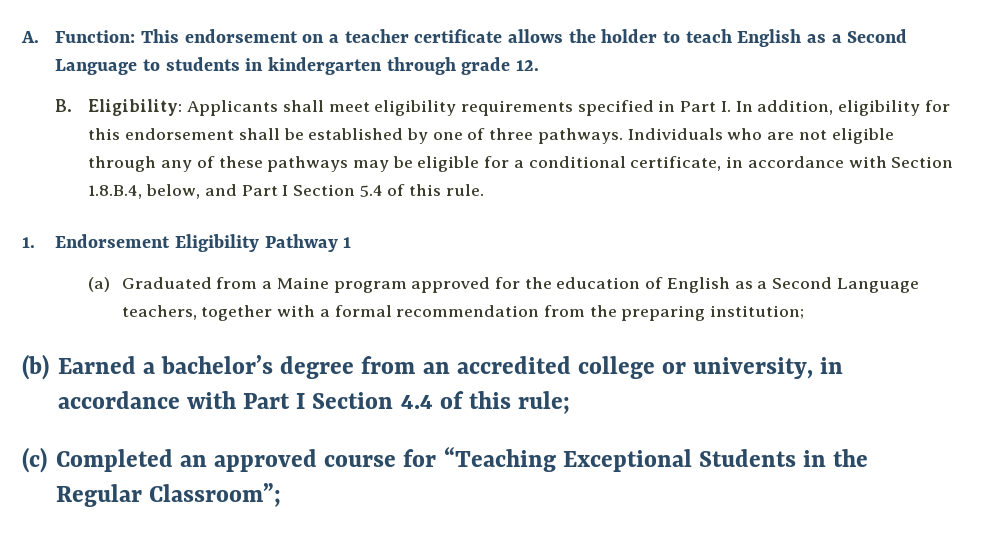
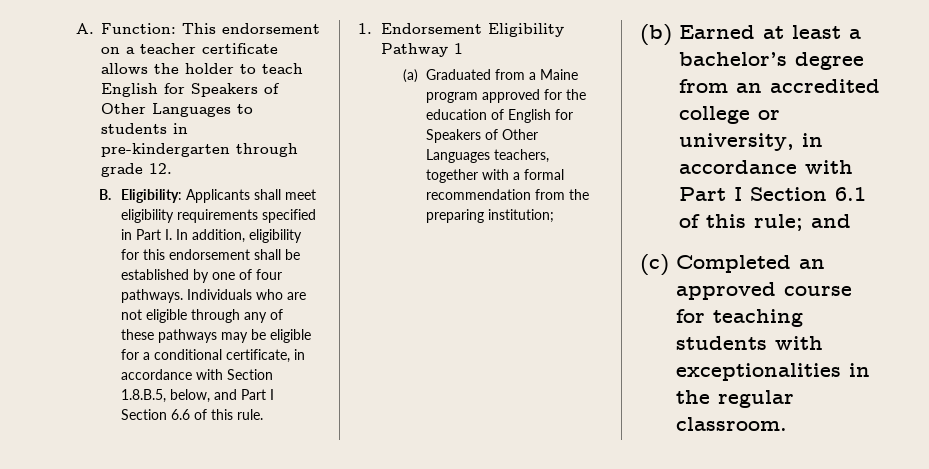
- A. Function: This endorsement on a teacher certificate allows the holder to teach English as a Second Language to students in kindergarten through grade 12.
+ A. Function: This endorsement on a teacher certificate allows the holder to teach English for Speakers of Other Languages to students in pre-kindergarten through grade 12.
- B. Eligibility: Applicants shall meet eligibility requirements specified in Part I. In addition, eligibility for this endorsement shall be established by one of three pathways.
+ B. Eligibility: Applicants shall meet eligibility requirements specified in Part I. In addition, eligibility for this endorsement shall be established by one of four pathways.
- Individuals who are not eligible through any of these pathways may be eligible for a conditional certificate, in accordance with Section 1.8.B.4, below, and Part I Section 5.4 of this rule.
+ Individuals who are not eligible through any of these pathways may be eligible for a conditional certificate, in accordance with Section 1.8.B.5, below, and Part I Section 6.6 of this rule.
- (a) Graduated from a Maine program approved for the education of English as a Second Language teachers, together with a formal recommendation from the preparing institution;
+ (a) Graduated from a Maine program approved for the education of English for Speakers of Other Languages teachers, together with a formal recommendation from the preparing institution;
- (b) Earned a bachelor’s degree from an accredited college or university, in accordance with Part I Section 4.4 of this rule;
+ (b) Earned at least a bachelor’s degree from an accredited college or university, in accordance with Part I Section 6.1 of this rule; and
- (c) Completed an approved course for “Teaching Exceptional Students in the Regular Classroom”;
+ (c) Completed an approved course for teaching students with exceptionalities in the regular classroom.

